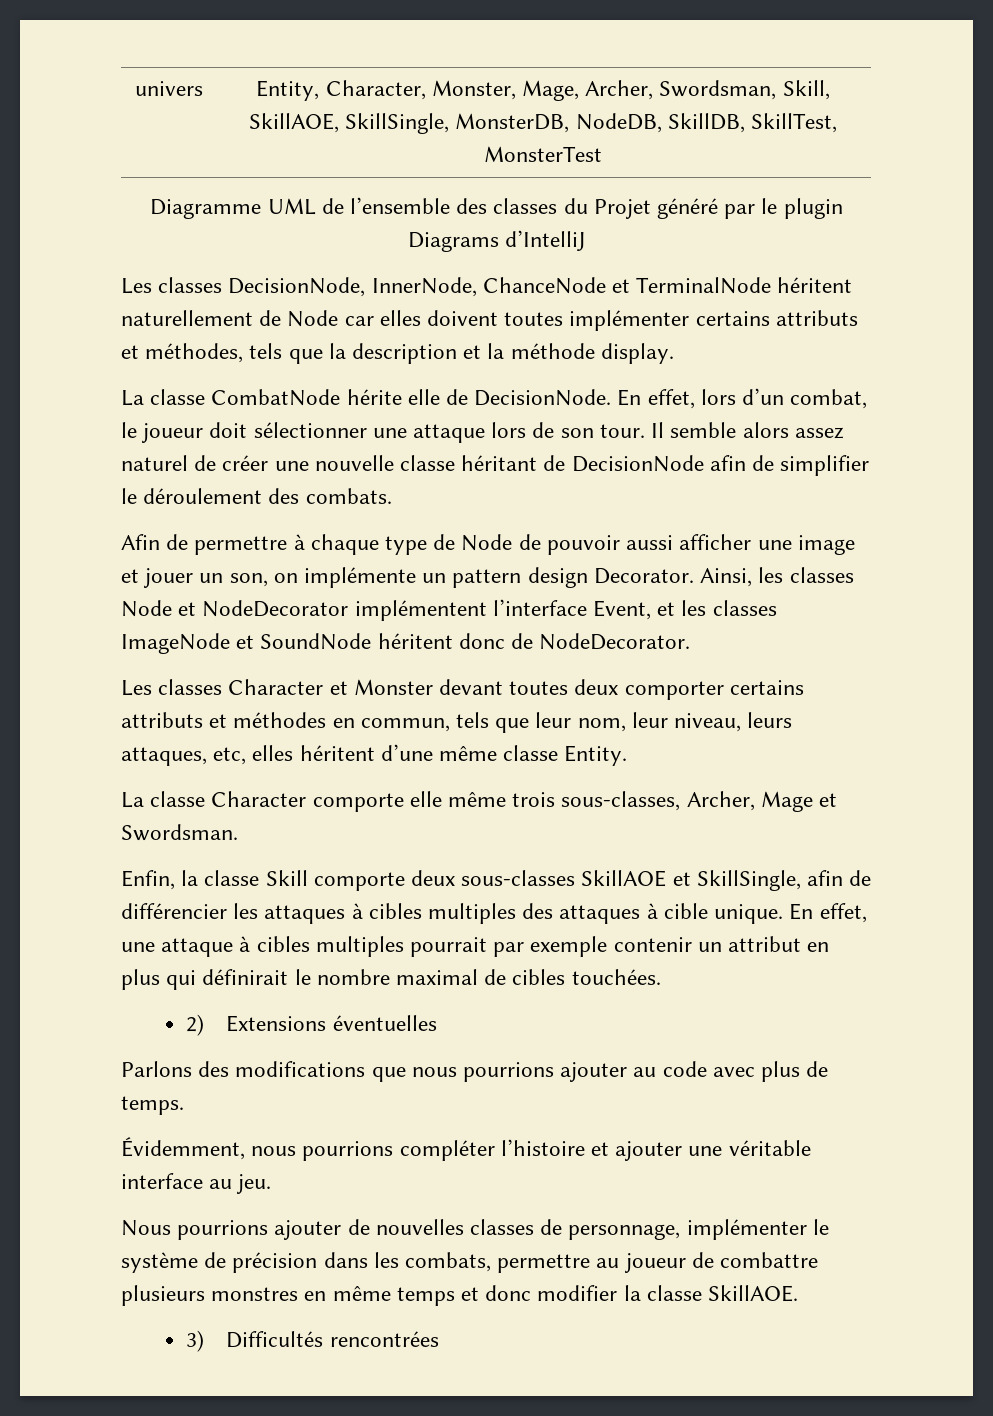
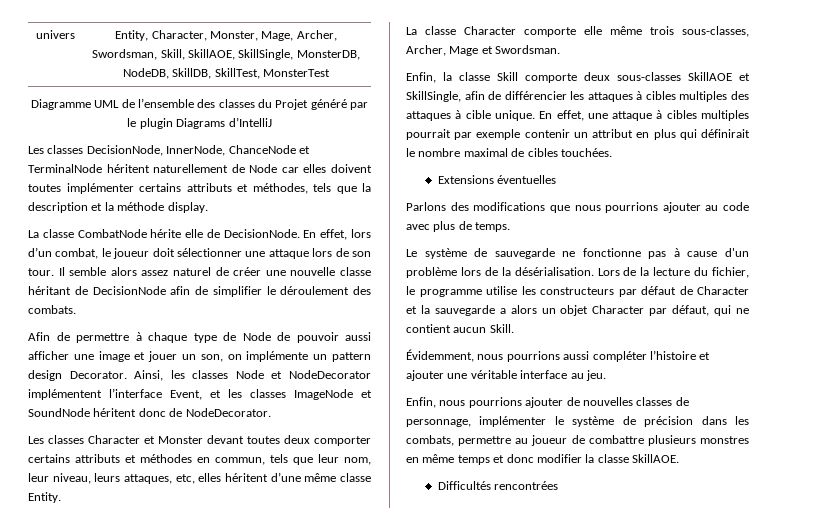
- 2) Extensions éventuelles
+ Extensions éventuelles
+ Le système de sauvegarde ne fonctionne pas à cause d'un problème lors de la désérialisation. Lors de la lecture du fichier, le programme utilise les constructeurs par défaut de Character et la sauvegarde a alors un objet Character par défaut, qui ne contient aucun Skill.
- Évidemment, nous pourrions compléter l’histoire et ajouter une véritable interface au jeu.
+ Évidemment, nous pourrions aussi compléter l’histoire et ajouter une véritable interface au jeu.
- Nous pourrions ajouter de nouvelles classes de personnage, implémenter le système de précision dans les combats, permettre au joueur de combattre plusieurs monstres en même temps et donc modifier la classe SkillAOE.
+ Enfin, nous pourrions ajouter de nouvelles classes de personnage, implémenter le système de précision dans les combats, permettre au joueur de combattre plusieurs monstres en même temps et donc modifier la classe SkillAOE.
- 3) Difficultés rencontrées
+ Difficultés rencontrées

